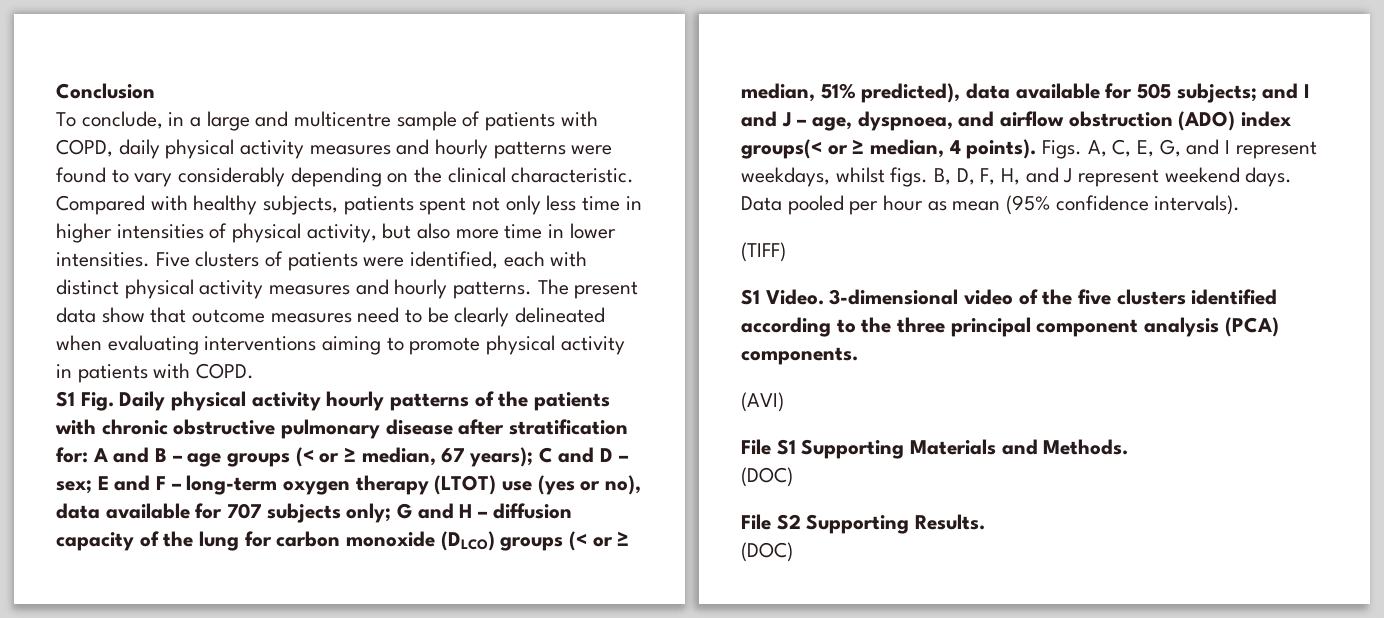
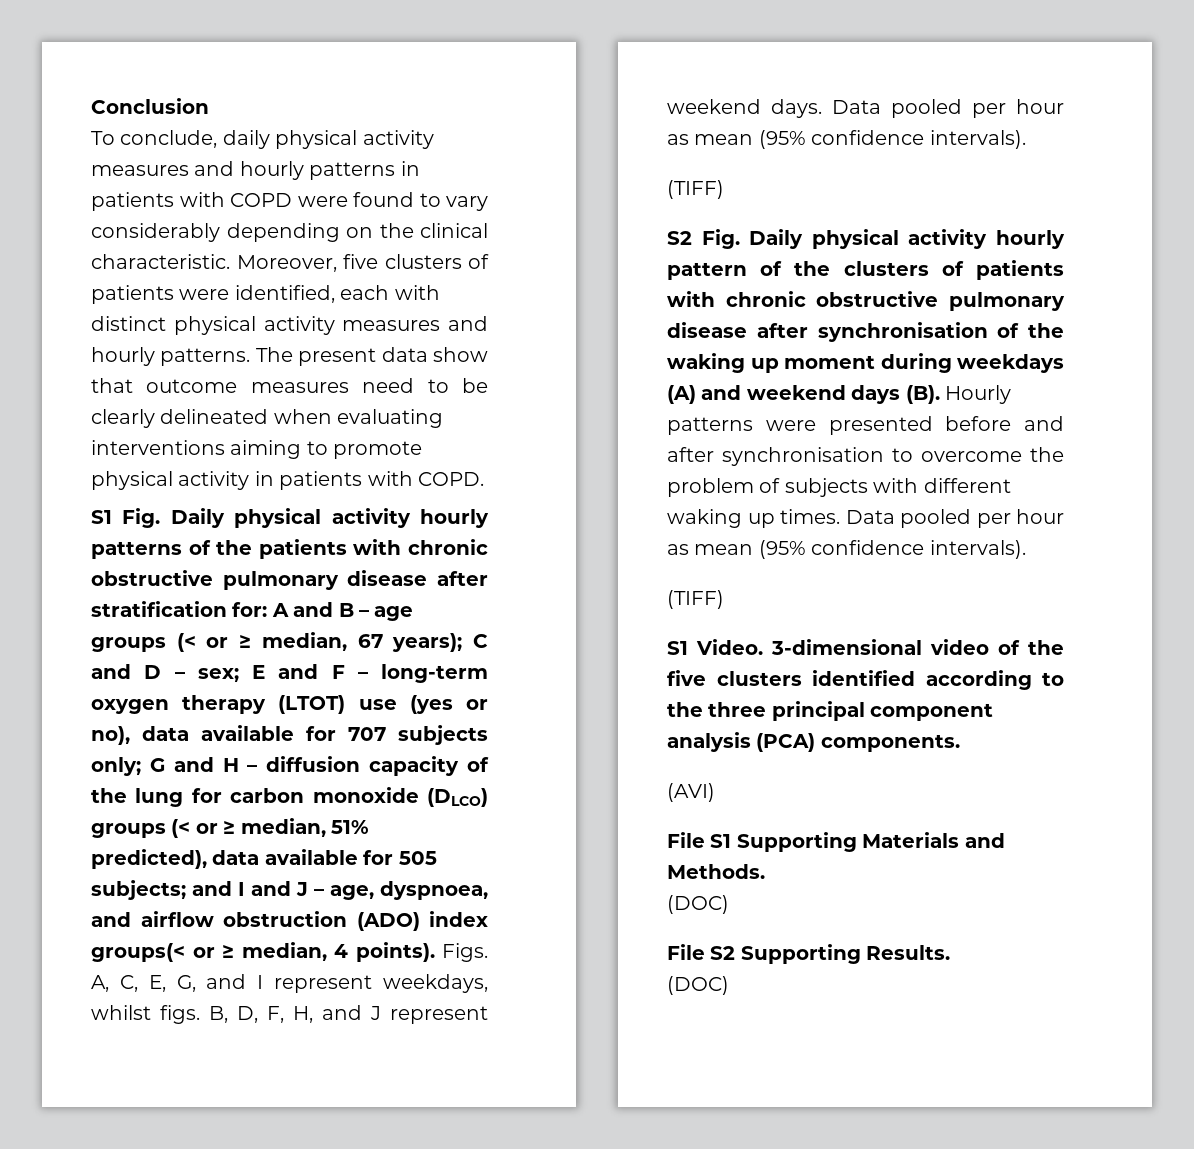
- To conclude, in a large and multicentre sample of patients with COPD, daily physical activity measures and hourly patterns were found to vary considerably depending on the clinical characteristic.
+ To conclude, daily physical activity measures and hourly patterns in patients with COPD were found to vary considerably depending on the clinical characteristic.
- Compared with healthy subjects, patients spent not only less time in higher intensities of physical activity, but also more time in lower intensities. Five clusters of patients were identified, each with distinct physical activity measures and hourly patterns.
+ Moreover, five clusters of patients were identified, each with distinct physical activity measures and hourly patterns.
+ S2 Fig. Daily physical activity hourly pattern of the clusters of patients with chronic obstructive pulmonary disease after synchronisation of the waking up moment during weekdays (A) and weekend days (B). Hourly patterns were presented before and after synchronisation to overcome the problem of subjects with different waking up times. Data pooled per hour as mean (95% confidence intervals).
+ (TIFF)

